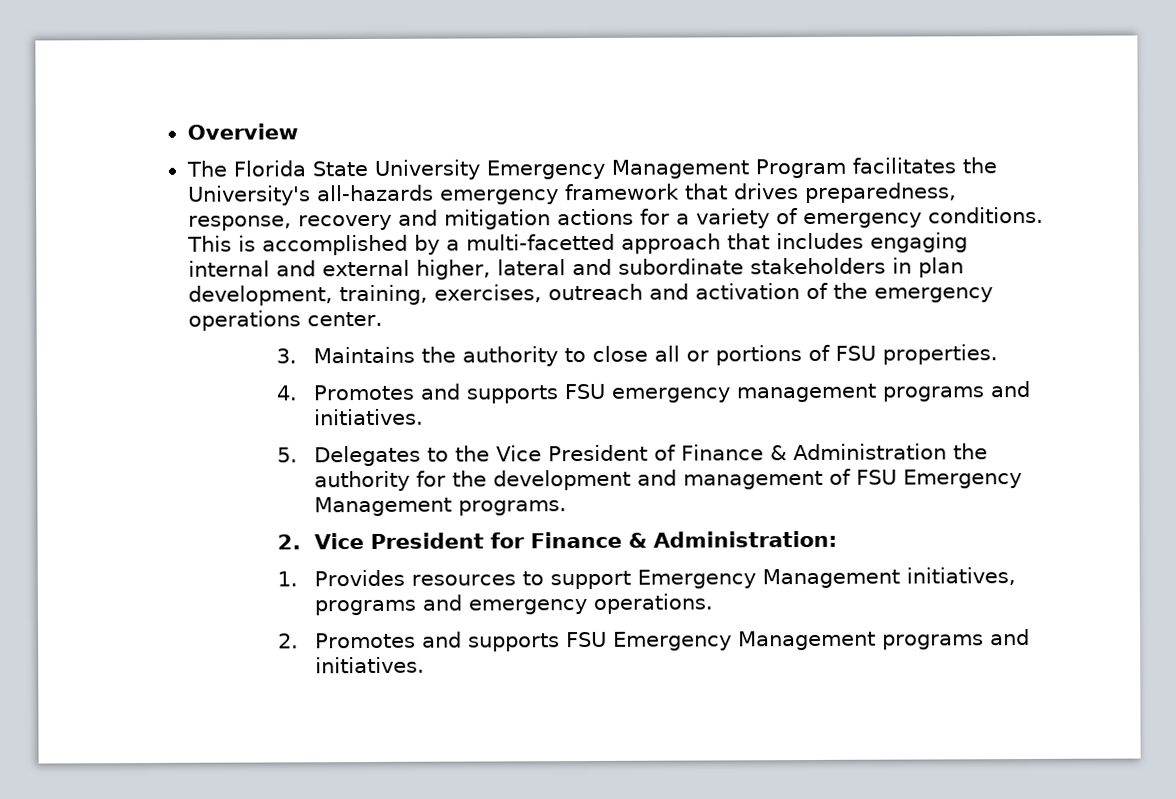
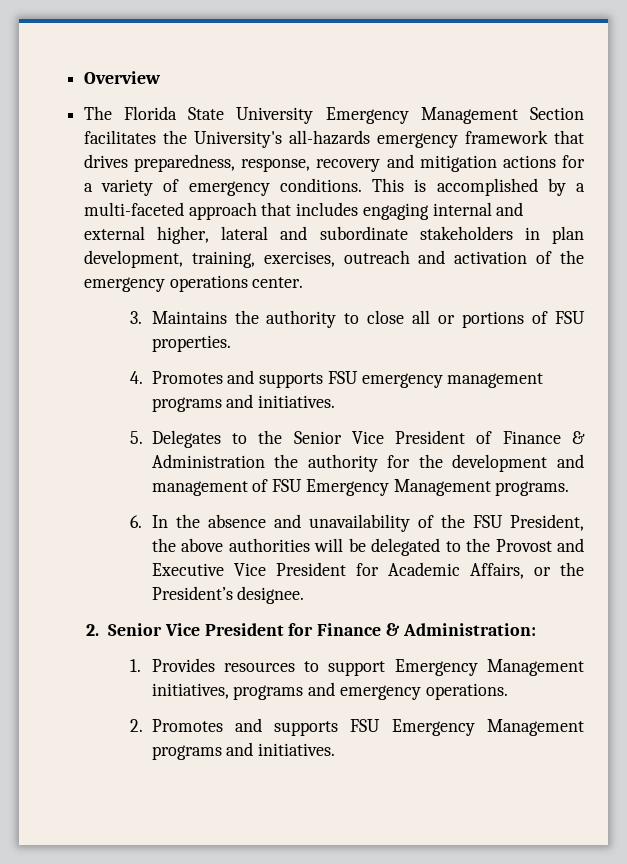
- The Florida State University Emergency Management Program facilitates the University's all-hazards emergency framework that drives preparedness, response, recovery and mitigation actions for a variety of emergency conditions.
+ The Florida State University Emergency Management Section facilitates the University's all-hazards emergency framework that drives preparedness, response, recovery and mitigation actions for a variety of emergency conditions.
- This is accomplished by a multi-facetted approach that includes engaging internal and external higher, lateral and subordinate stakeholders in plan development, training, exercises, outreach and activation of the emergency operations center.
+ This is accomplished by a multi-faceted approach that includes engaging internal and external higher, lateral and subordinate stakeholders in plan development, training, exercises, outreach and activation of the emergency operations center.
- 5. Delegates to the Vice President of Finance & Administration the authority for the development and management of FSU Emergency Management programs.
+ 5. Delegates to the Senior Vice President of Finance & Administration the authority for the development and management of FSU Emergency Management programs.
- 2. Vice President for Finance & Administration:
+ 6. In the absence and unavailability of the FSU President, the above authorities will be delegated to the Provost and Executive Vice President for Academic Affairs, or the President’s designee.
+ 2. Senior Vice President for Finance & Administration:

